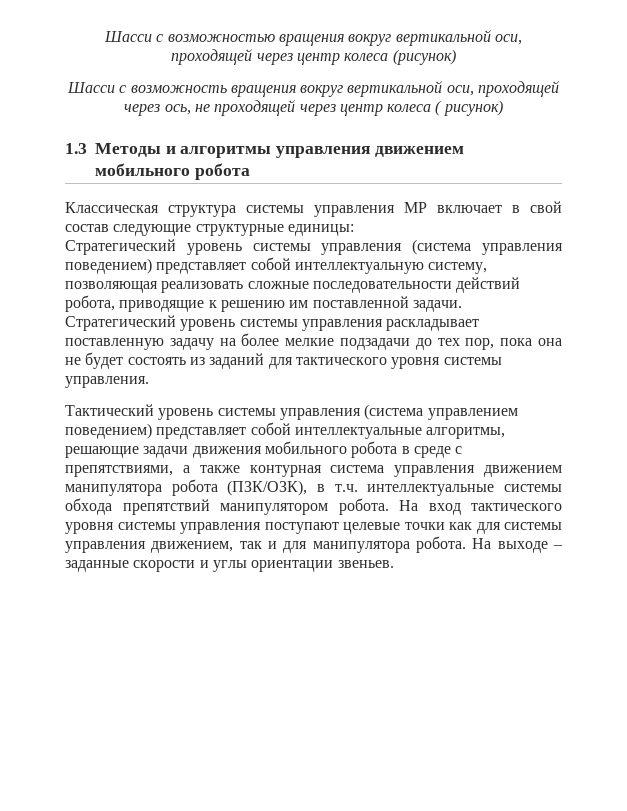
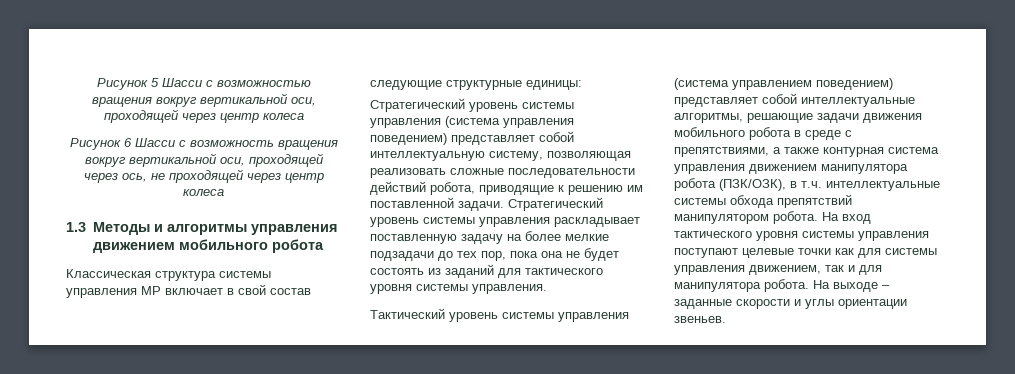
- Шасси с возможностью вращения вокруг вертикальной оси, проходящей через центр колеса (рисунок)
- Шасси с возможность вращения вокруг вертикальной оси, проходящей через ось, не проходящей через центр колеса ( рисунок)
+ Рисунок 5 Шасси с возможностью вращения вокруг вертикальной оси, проходящей через центр колеса
+ Рисунок 6 Шасси с возможность вращения вокруг вертикальной оси, проходящей через ось, не проходящей через центр колеса

